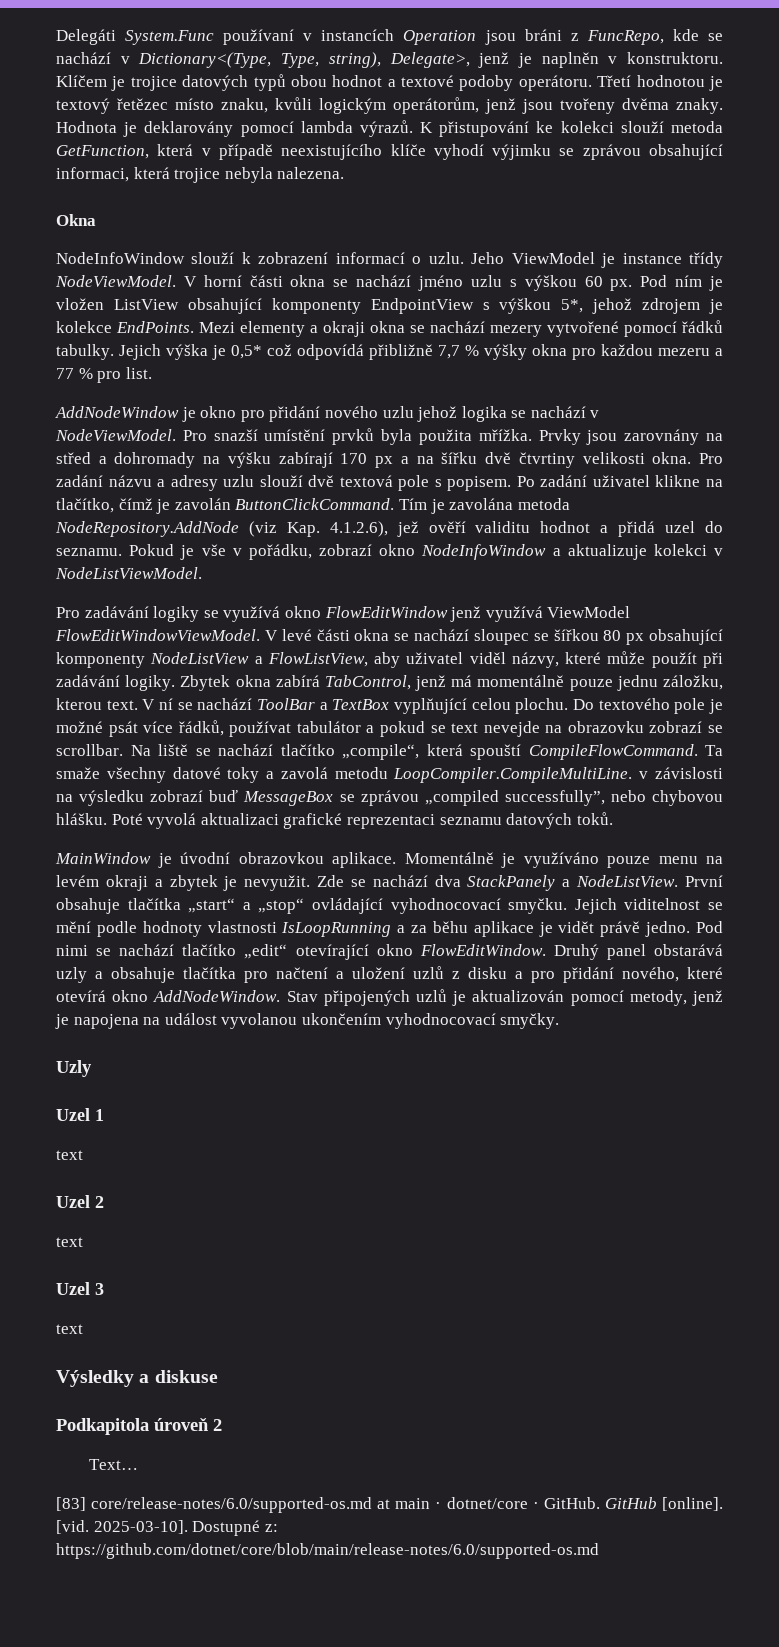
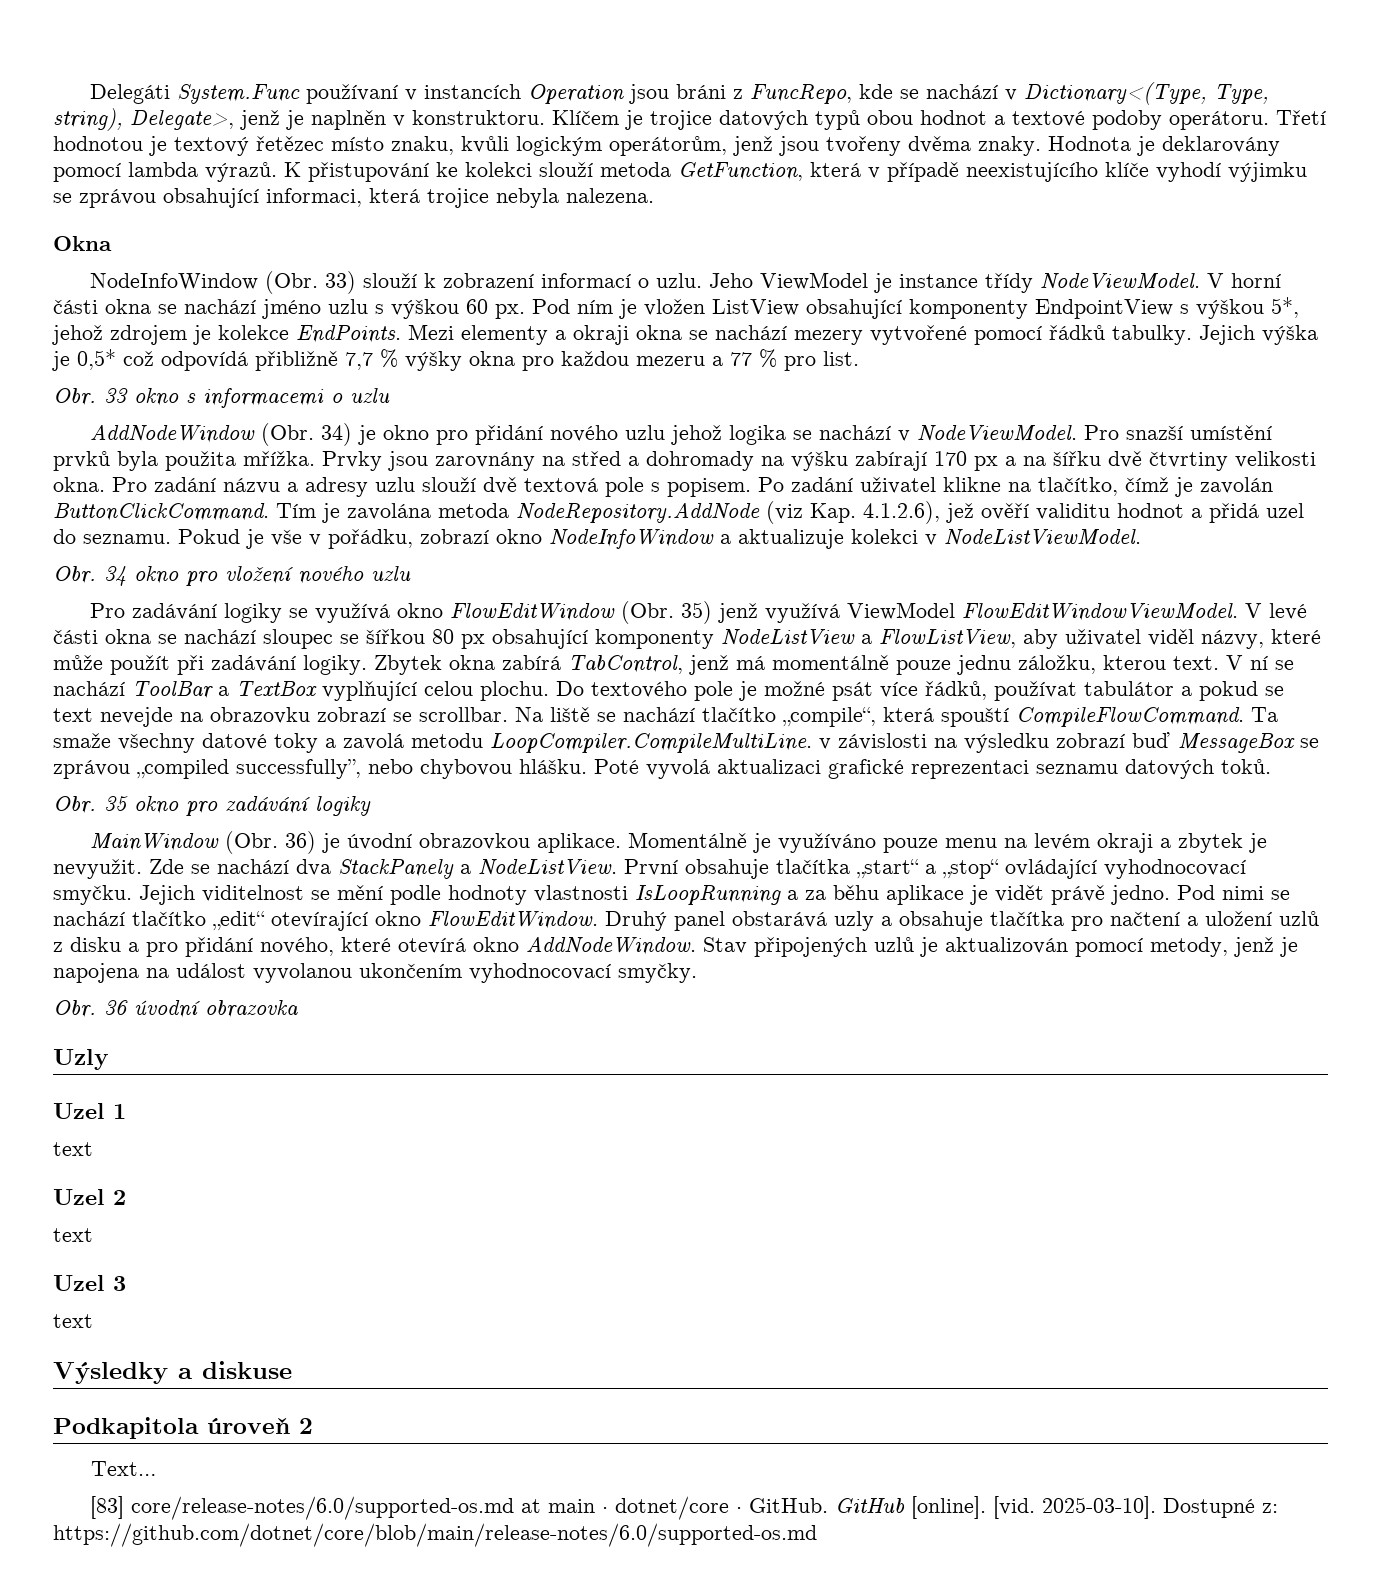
- NodeInfoWindow slouží k zobrazení informací o uzlu.
+ NodeInfoWindow (Obr. 33) slouží k zobrazení informací o uzlu.
+ Obr. 33 okno s informacemi o uzlu
- AddNodeWindow je okno pro přidání nového uzlu jehož logika se nachází v NodeViewModel.
+ AddNodeWindow (Obr. 34) je okno pro přidání nového uzlu jehož logika se nachází v NodeViewModel.
+ Obr. 34 okno pro vložení nového uzlu
- Pro zadávání logiky se využívá okno FlowEditWindow jenž využívá ViewModel FlowEditWindowViewModel.
+ Pro zadávání logiky se využívá okno FlowEditWindow (Obr. 35) jenž využívá ViewModel FlowEditWindowViewModel.
+ Obr. 35 okno pro zadávání logiky
- MainWindow je úvodní obrazovkou aplikace.
+ MainWindow (Obr. 36) je úvodní obrazovkou aplikace.
+ Obr. 36 úvodní obrazovka

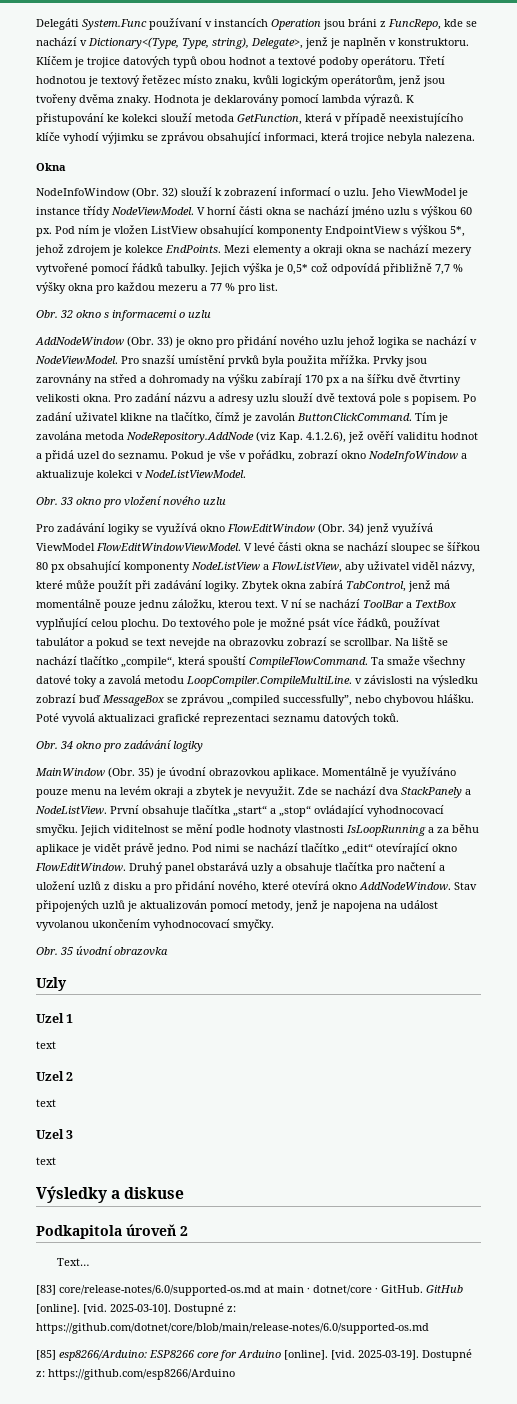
- NodeInfoWindow (Obr. 33) slouží k zobrazení informací o uzlu.
+ NodeInfoWindow (Obr. 32) slouží k zobrazení informací o uzlu.
- Obr. 33 okno s informacemi o uzlu
+ Obr. 32 okno s informacemi o uzlu
- AddNodeWindow (Obr. 34) je okno pro přidání nového uzlu jehož logika se nachází v NodeViewModel.
+ AddNodeWindow (Obr. 33) je okno pro přidání nového uzlu jehož logika se nachází v NodeViewModel.
- Obr. 34 okno pro vložení nového uzlu
+ Obr. 33 okno pro vložení nového uzlu
- Pro zadávání logiky se využívá okno FlowEditWindow (Obr. 35) jenž využívá ViewModel FlowEditWindowViewModel.
+ Pro zadávání logiky se využívá okno FlowEditWindow (Obr. 34) jenž využívá ViewModel FlowEditWindowViewModel.
- Obr. 35 okno pro zadávání logiky
+ Obr. 34 okno pro zadávání logiky
- MainWindow (Obr. 36) je úvodní obrazovkou aplikace.
+ MainWindow (Obr. 35) je úvodní obrazovkou aplikace.
- Obr. 36 úvodní obrazovka
+ Obr. 35 úvodní obrazovka
+ [85] esp8266/Arduino: ESP8266 core for Arduino [online]. [vid. 2025-03-19]. Dostupné z: https://github.com/esp8266/Arduino

